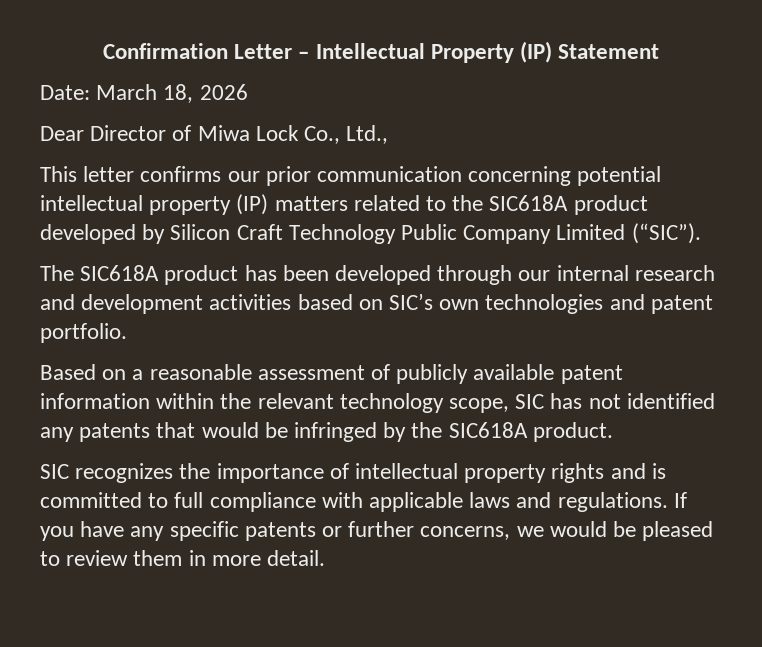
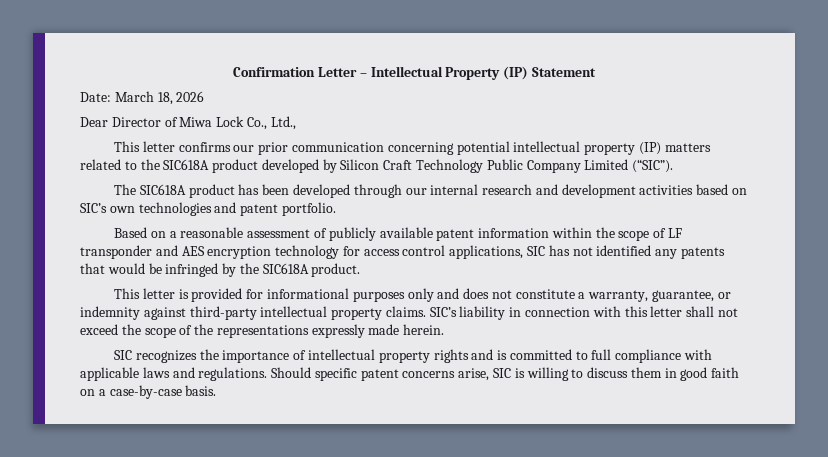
- Based on a reasonable assessment of publicly available patent information within the relevant technology scope, SIC has not identified any patents that would be infringed by the SIC618A product.
+ Based on a reasonable assessment of publicly available patent information within the scope of LF transponder and AES encryption technology for access control applications, SIC has not identified any patents that would be infringed by the SIC618A product.
+ This letter is provided for informational purposes only and does not constitute a warranty, guarantee, or indemnity against third-party intellectual property claims. SIC’s liability in connection with this letter shall not exceed the scope of the representations expressly made herein.
- If you have any specific patents or further concerns, we would be pleased to review them in more detail.
+ Should specific patent concerns arise, SIC is willing to discuss them in good faith on a case-by-case basis.

